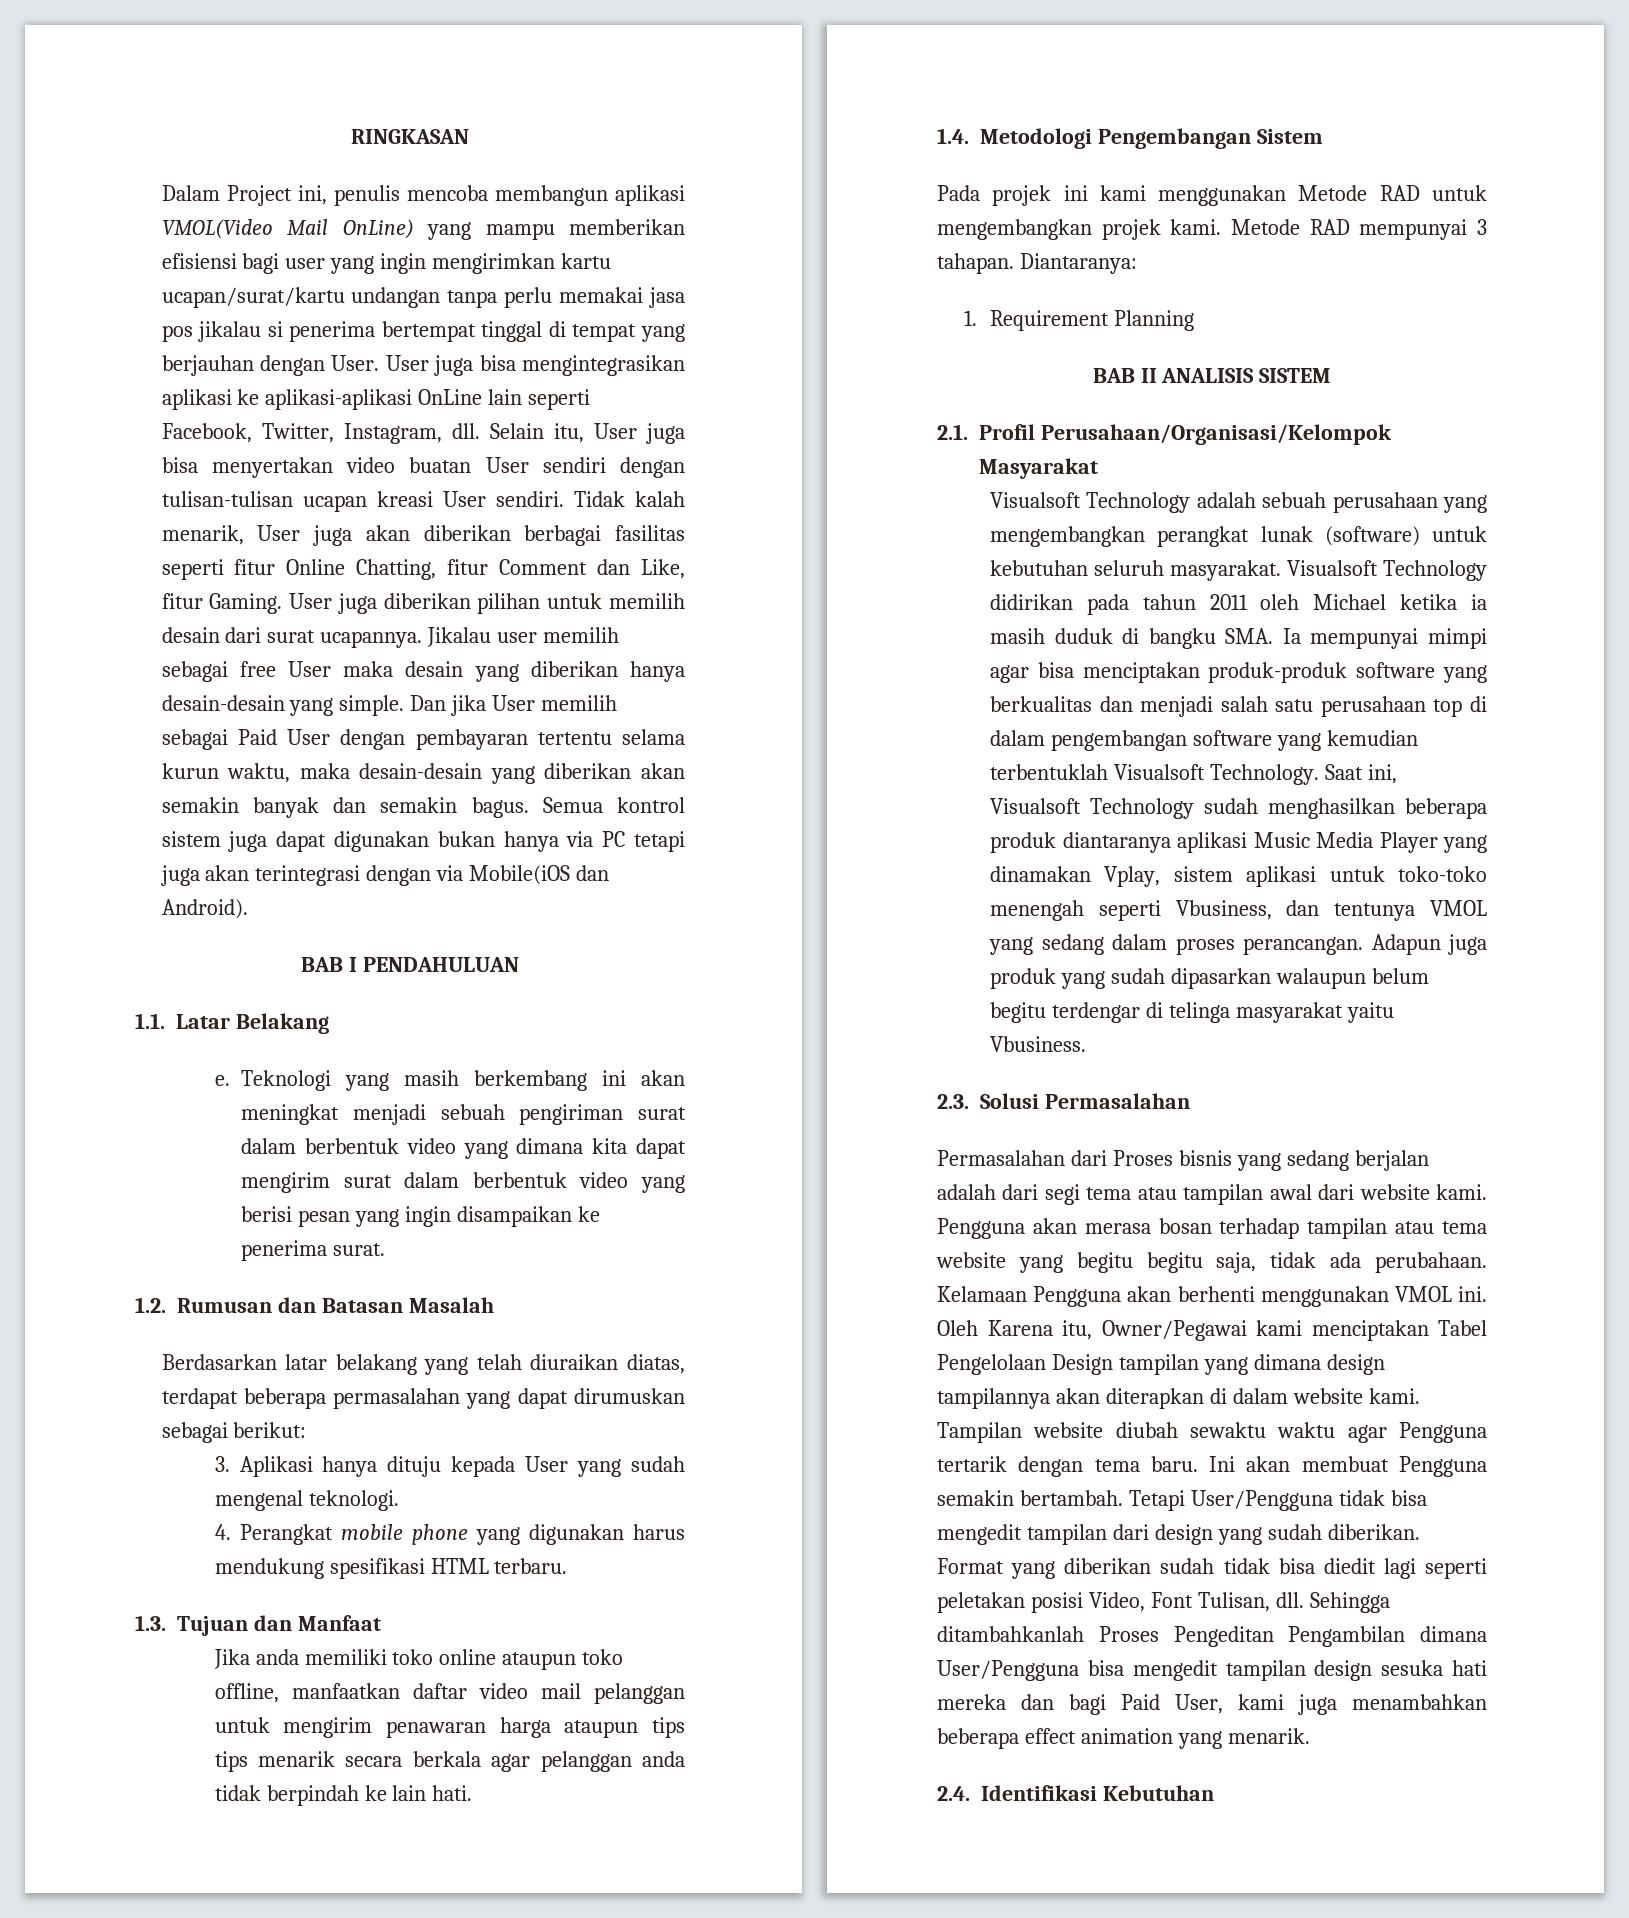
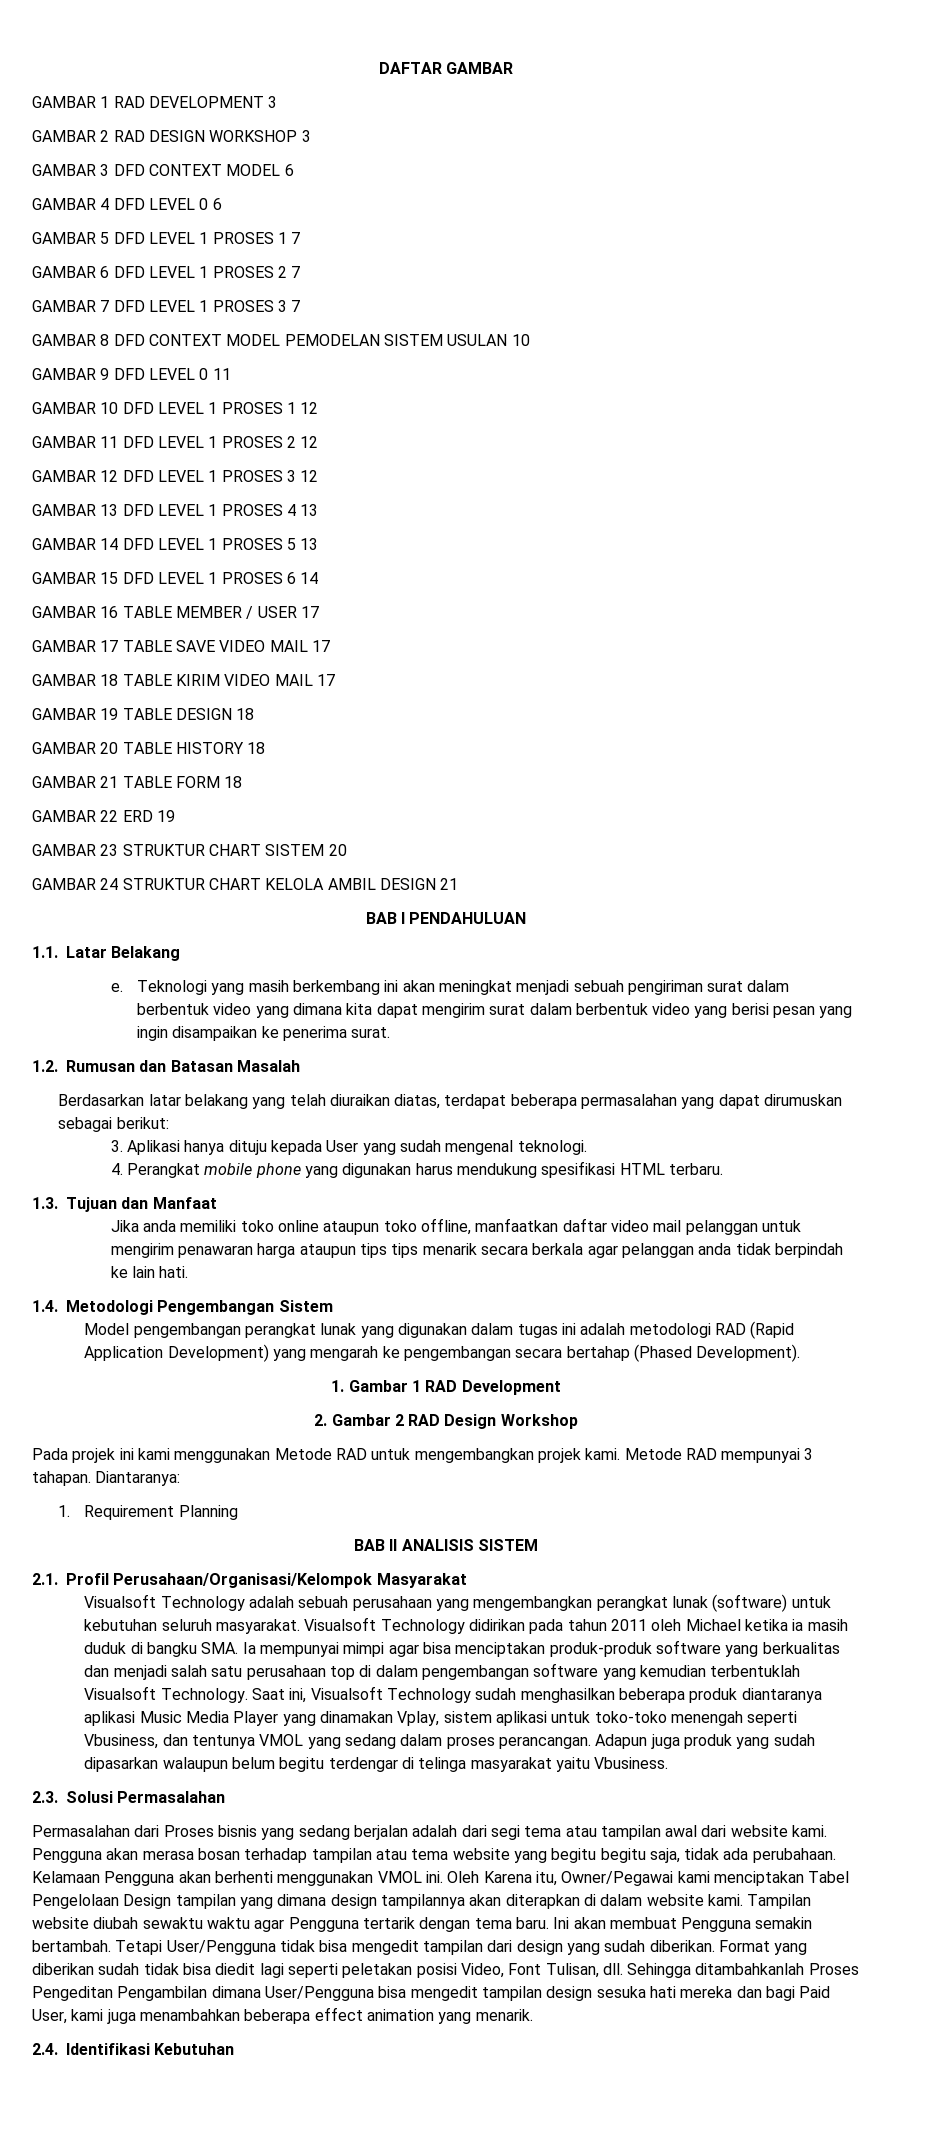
- RINGKASAN
- Dalam Project ini, penulis mencoba membangun aplikasi VMOL(Video Mail OnLine) yang mampu memberikan efisiensi bagi user yang ingin mengirimkan kartu ucapan/surat/kartu undangan tanpa perlu memakai jasa pos jikalau si penerima bertempat tinggal di tempat yang berjauhan dengan User. User juga bisa mengintegrasikan aplikasi ke aplikasi-aplikasi OnLine lain seperti Facebook, Twitter, Instagram, dll. Selain itu, User juga bisa menyertakan video buatan User sendiri dengan tulisan-tulisan ucapan kreasi User sendiri. Tidak kalah menarik, User juga akan diberikan berbagai fasilitas seperti fitur Online Chatting, fitur Comment dan Like, fitur Gaming. User juga diberikan pilihan untuk memilih desain dari surat ucapannya. Jikalau user memilih sebagai free User maka desain yang diberikan hanya desain-desain yang simple. Dan jika User memilih sebagai Paid User dengan pembayaran tertentu selama kurun waktu, maka desain-desain yang diberikan akan semakin banyak dan semakin bagus. Semua kontrol sistem juga dapat digunakan bukan hanya via PC tetapi juga akan terintegrasi dengan via Mobile(iOS dan Android).
+ DAFTAR GAMBAR
+ GAMBAR 1 RAD DEVELOPMENT 3
+ GAMBAR 2 RAD DESIGN WORKSHOP 3
+ GAMBAR 3 DFD CONTEXT MODEL 6
+ GAMBAR 4 DFD LEVEL 0 6
+ GAMBAR 5 DFD LEVEL 1 PROSES 1 7
+ GAMBAR 6 DFD LEVEL 1 PROSES 2 7
+ GAMBAR 7 DFD LEVEL 1 PROSES 3 7
+ GAMBAR 8 DFD CONTEXT MODEL PEMODELAN SISTEM USULAN 10
+ GAMBAR 9 DFD LEVEL 0 11
+ GAMBAR 10 DFD LEVEL 1 PROSES 1 12
+ GAMBAR 11 DFD LEVEL 1 PROSES 2 12
+ GAMBAR 12 DFD LEVEL 1 PROSES 3 12
+ GAMBAR 13 DFD LEVEL 1 PROSES 4 13
+ GAMBAR 14 DFD LEVEL 1 PROSES 5 13
+ GAMBAR 15 DFD LEVEL 1 PROSES 6 14
+ GAMBAR 16 TABLE MEMBER / USER 17
+ GAMBAR 17 TABLE SAVE VIDEO MAIL 17
+ GAMBAR 18 TABLE KIRIM VIDEO MAIL 17
+ GAMBAR 19 TABLE DESIGN 18
+ GAMBAR 20 TABLE HISTORY 18
+ GAMBAR 21 TABLE FORM 18
+ GAMBAR 22 ERD 19
+ GAMBAR 23 STRUKTUR CHART SISTEM 20
+ GAMBAR 24 STRUKTUR CHART KELOLA AMBIL DESIGN 21
+ Model pengembangan perangkat lunak yang digunakan dalam tugas ini adalah metodologi RAD (Rapid Application Development) yang mengarah ke pengembangan secara bertahap (Phased Development).
+ 1. Gambar 1 RAD Development
+ 2. Gambar 2 RAD Design Workshop

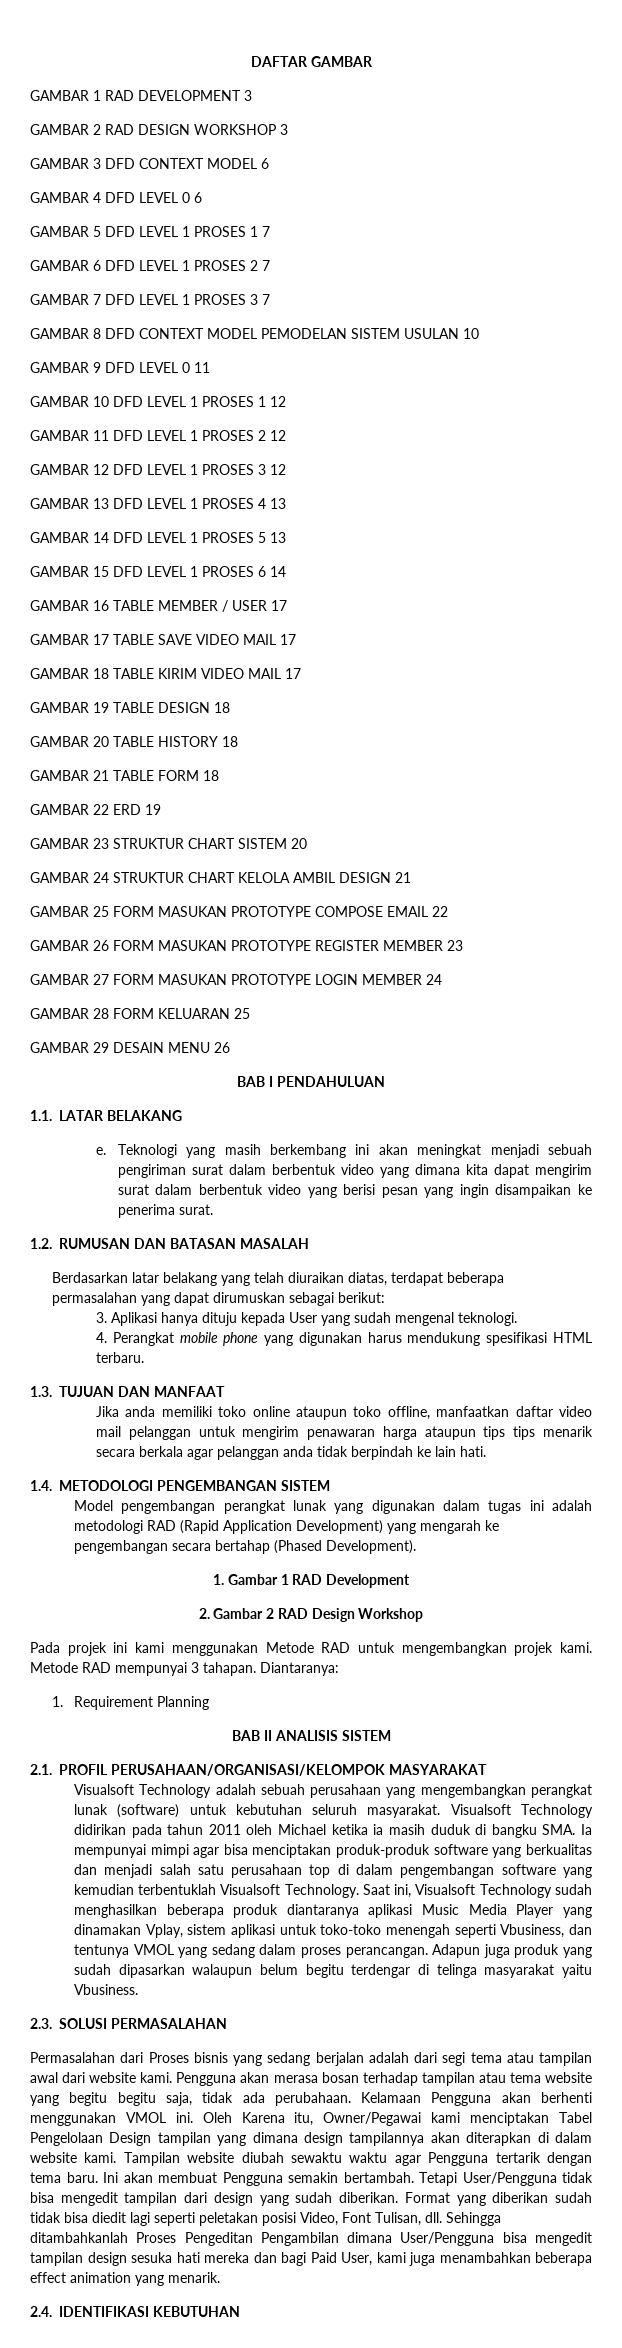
+ GAMBAR 25 FORM MASUKAN PROTOTYPE COMPOSE EMAIL 22
+ GAMBAR 26 FORM MASUKAN PROTOTYPE REGISTER MEMBER 23
+ GAMBAR 27 FORM MASUKAN PROTOTYPE LOGIN MEMBER 24
+ GAMBAR 28 FORM KELUARAN 25
+ GAMBAR 29 DESAIN MENU 26
- 1.1. Latar Belakang
+ 1.1. LATAR BELAKANG
- 1.2. Rumusan dan Batasan Masalah
+ 1.2. RUMUSAN DAN BATASAN MASALAH
- 1.3. Tujuan dan Manfaat
+ 1.3. TUJUAN DAN MANFAAT
- 1.4. Metodologi Pengembangan Sistem
+ 1.4. METODOLOGI PENGEMBANGAN SISTEM
- 2.1. Profil Perusahaan/Organisasi/Kelompok Masyarakat
+ 2.1. PROFIL PERUSAHAAN/ORGANISASI/KELOMPOK MASYARAKAT
- 2.3. Solusi Permasalahan
+ 2.3. SOLUSI PERMASALAHAN
- 2.4. Identifikasi Kebutuhan
+ 2.4. IDENTIFIKASI KEBUTUHAN

